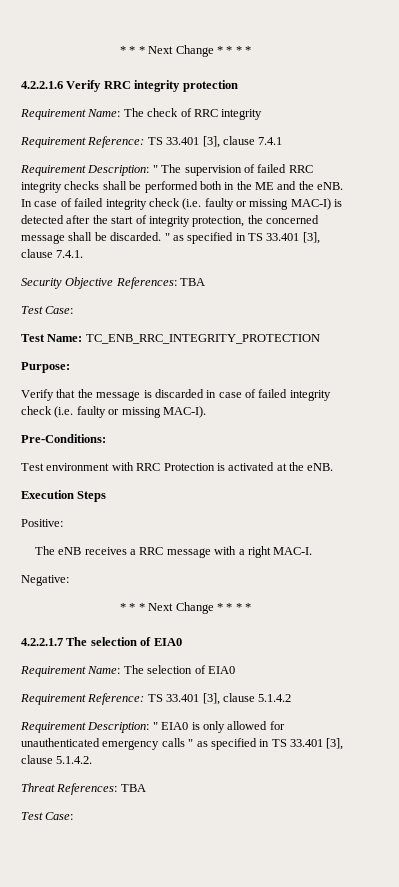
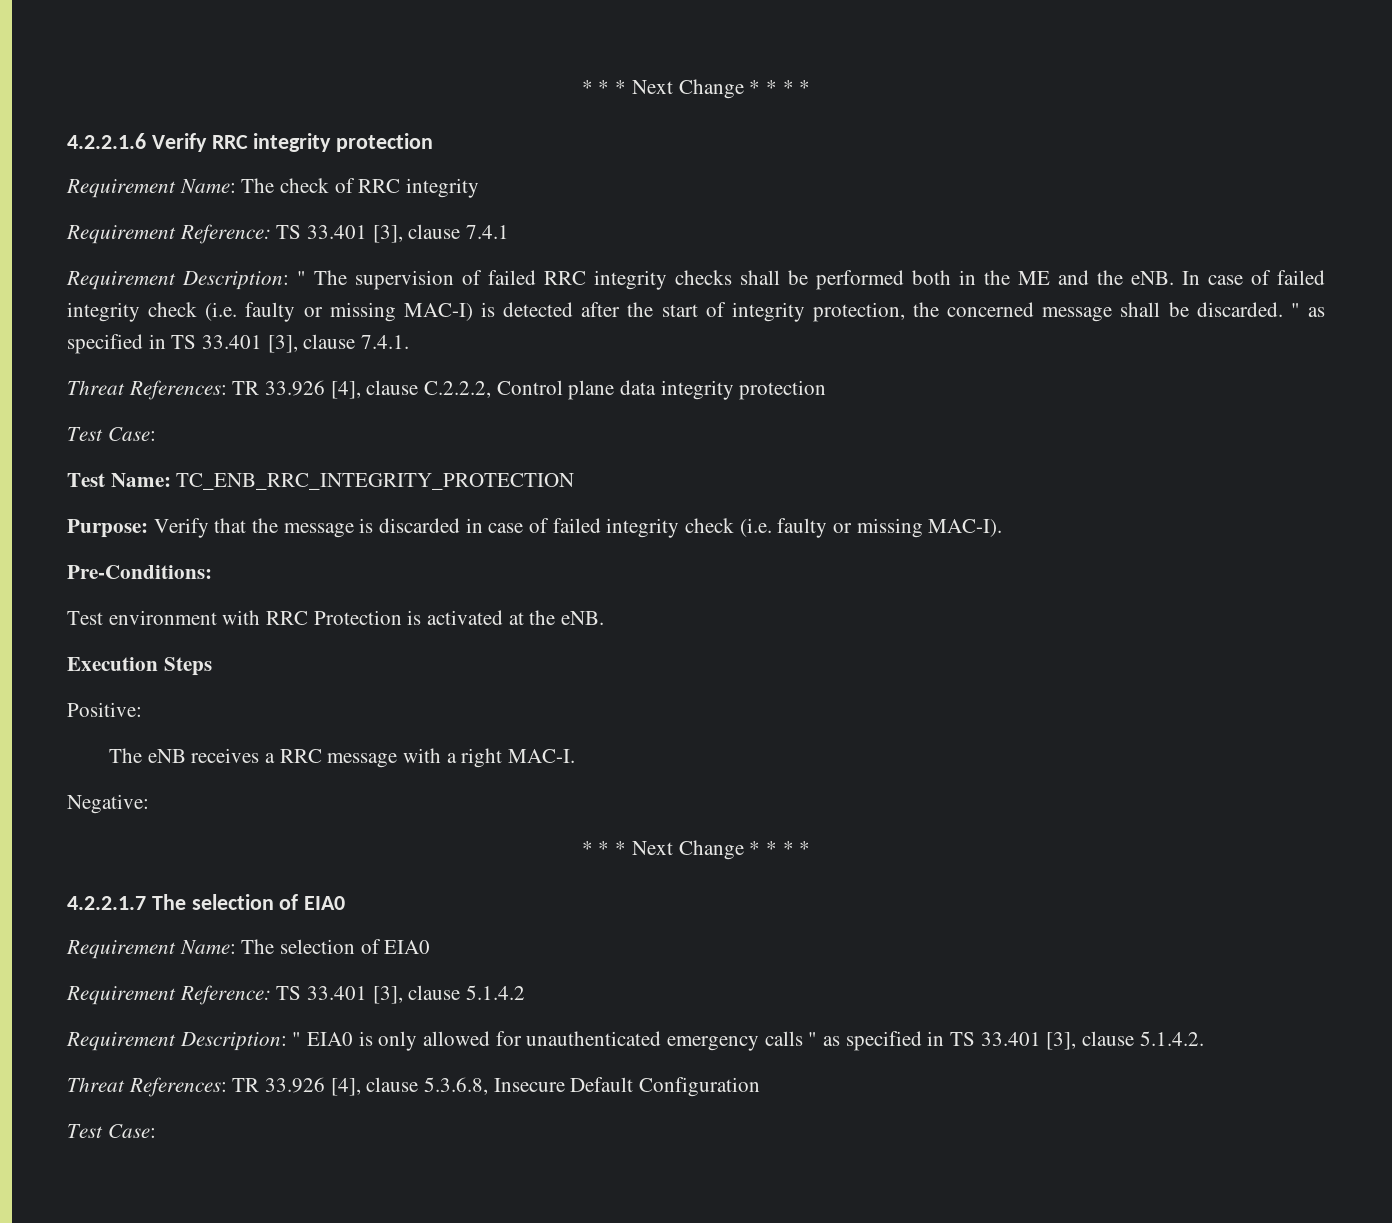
- Security Objective References: TBA
+ Threat References: TR 33.926 [4], clause C.2.2.2, Control plane data integrity protection
- Purpose:
- Verify that the message is discarded in case of failed integrity check (i.e. faulty or missing MAC-I).
+ Purpose: Verify that the message is discarded in case of failed integrity check (i.e. faulty or missing MAC-I).
- Threat References: TBA
+ Threat References: TR 33.926 [4], clause 5.3.6.8, Insecure Default Configuration

